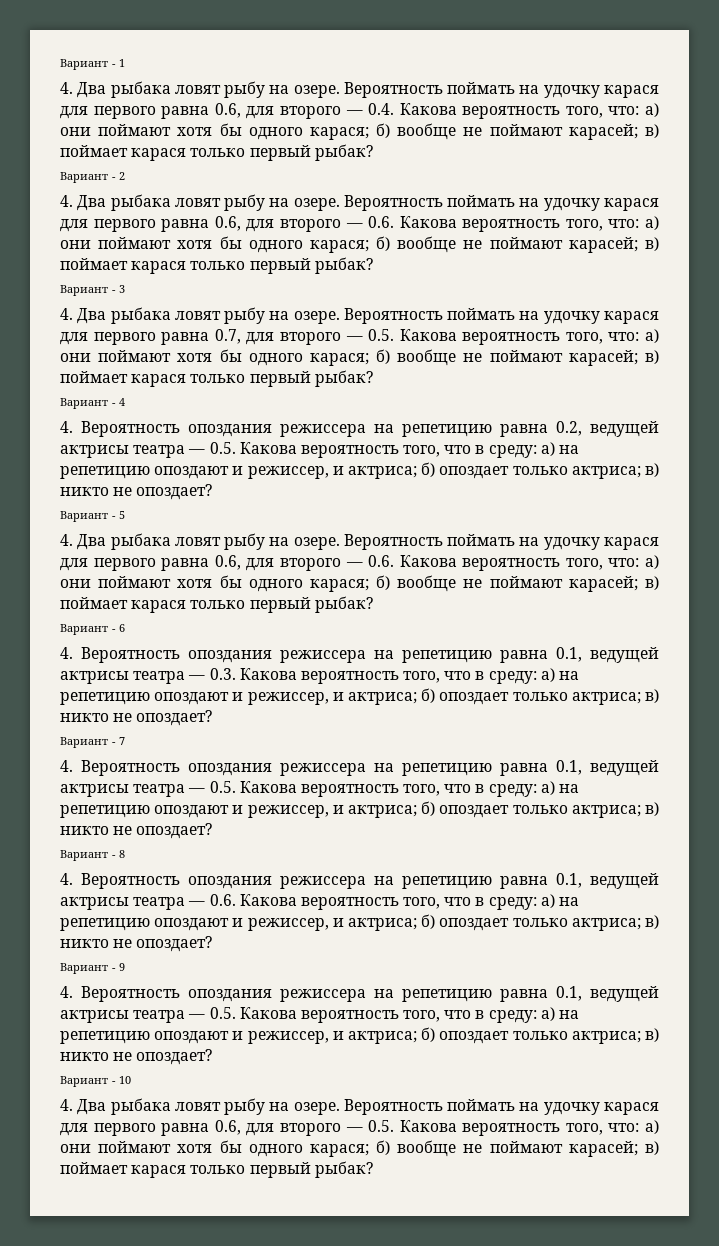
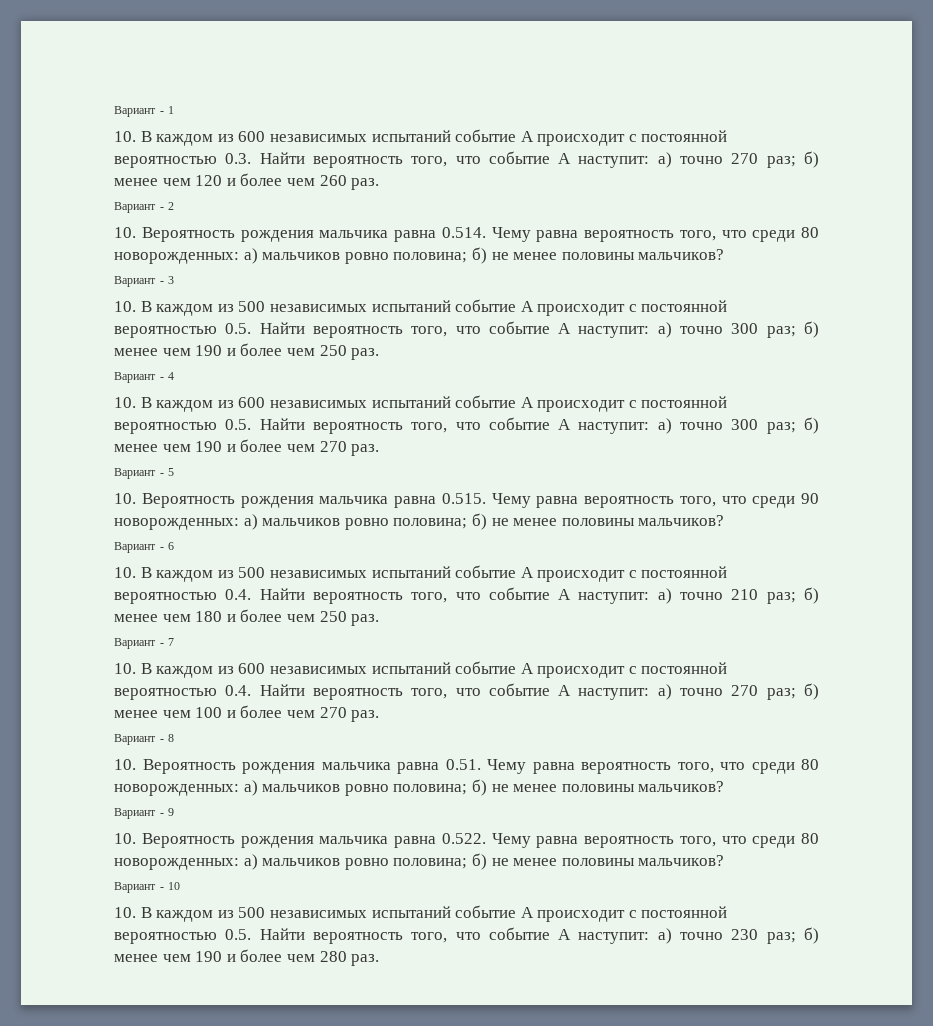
- 4. Два рыбака ловят рыбу на озере. Вероятность поймать на удочку карася для первого равна 0.6, для второго — 0.4. Какова вероятность того, что: а) они поймают хотя бы одного карася; б) вообще не поймают карасей; в) поймает карася только первый рыбак?
+ 10. В каждом из 600 независимых испытаний событие А происходит с постоянной вероятностью 0.3. Найти вероятность того, что событие А наступит: а) точно 270 раз; б) менее чем 120 и более чем 260 раз.
  Вариант - 2
- 4. Два рыбака ловят рыбу на озере. Вероятность поймать на удочку карася для первого равна 0.6, для второго — 0.6. Какова вероятность того, что: а) они поймают хотя бы одного карася; б) вообще не поймают карасей; в) поймает карася только первый рыбак?
+ 10. Вероятность рождения мальчика равна 0.514. Чему равна вероятность того, что среди 80 новорожденных: а) мальчиков ровно половина; б) не менее половины мальчиков?
  Вариант - 3
- 4. Два рыбака ловят рыбу на озере. Вероятность поймать на удочку карася для первого равна 0.7, для второго — 0.5. Какова вероятность того, что: а) они поймают хотя бы одного карася; б) вообще не поймают карасей; в) поймает карася только первый рыбак?
+ 10. В каждом из 500 независимых испытаний событие А происходит с постоянной вероятностью 0.5. Найти вероятность того, что событие А наступит: а) точно 300 раз; б) менее чем 190 и более чем 250 раз.
  Вариант - 4
- 4. Вероятность опоздания режиссера на репетицию равна 0.2, ведущей актрисы театра — 0.5. Какова вероятность того, что в среду: а) на репетицию опоздают и режиссер, и актриса; б) опоздает только актриса; в) никто не опоздает?
+ 10. В каждом из 600 независимых испытаний событие А происходит с постоянной вероятностью 0.5. Найти вероятность того, что событие А наступит: а) точно 300 раз; б) менее чем 190 и более чем 270 раз.
  Вариант - 5
- 4. Два рыбака ловят рыбу на озере. Вероятность поймать на удочку карася для первого равна 0.6, для второго — 0.6. Какова вероятность того, что: а) они поймают хотя бы одного карася; б) вообще не поймают карасей; в) поймает карася только первый рыбак?
+ 10. Вероятность рождения мальчика равна 0.515. Чему равна вероятность того, что среди 90 новорожденных: а) мальчиков ровно половина; б) не менее половины мальчиков?
  Вариант - 6
- 4. Вероятность опоздания режиссера на репетицию равна 0.1, ведущей актрисы театра — 0.3. Какова вероятность того, что в среду: а) на репетицию опоздают и режиссер, и актриса; б) опоздает только актриса; в) никто не опоздает?
+ 10. В каждом из 500 независимых испытаний событие А происходит с постоянной вероятностью 0.4. Найти вероятность того, что событие А наступит: а) точно 210 раз; б) менее чем 180 и более чем 250 раз.
  Вариант - 7
- 4. Вероятность опоздания режиссера на репетицию равна 0.1, ведущей актрисы театра — 0.5. Какова вероятность того, что в среду: а) на репетицию опоздают и режиссер, и актриса; б) опоздает только актриса; в) никто не опоздает?
+ 10. В каждом из 600 независимых испытаний событие А происходит с постоянной вероятностью 0.4. Найти вероятность того, что событие А наступит: а) точно 270 раз; б) менее чем 100 и более чем 270 раз.
  Вариант - 8
- 4. Вероятность опоздания режиссера на репетицию равна 0.1, ведущей актрисы театра — 0.6. Какова вероятность того, что в среду: а) на репетицию опоздают и режиссер, и актриса; б) опоздает только актриса; в) никто не опоздает?
+ 10. Вероятность рождения мальчика равна 0.51. Чему равна вероятность того, что среди 80 новорожденных: а) мальчиков ровно половина; б) не менее половины мальчиков?
  Вариант - 9
- 4. Вероятность опоздания режиссера на репетицию равна 0.1, ведущей актрисы театра — 0.5. Какова вероятность того, что в среду: а) на репетицию опоздают и режиссер, и актриса; б) опоздает только актриса; в) никто не опоздает?
+ 10. Вероятность рождения мальчика равна 0.522. Чему равна вероятность того, что среди 80 новорожденных: а) мальчиков ровно половина; б) не менее половины мальчиков?
  Вариант - 10
- 4. Два рыбака ловят рыбу на озере. Вероятность поймать на удочку карася для первого равна 0.6, для второго — 0.5. Какова вероятность того, что: а) они поймают хотя бы одного карася; б) вообще не поймают карасей; в) поймает карася только первый рыбак?
+ 10. В каждом из 500 независимых испытаний событие А происходит с постоянной вероятностью 0.5. Найти вероятность того, что событие А наступит: а) точно 230 раз; б) менее чем 190 и более чем 280 раз.

